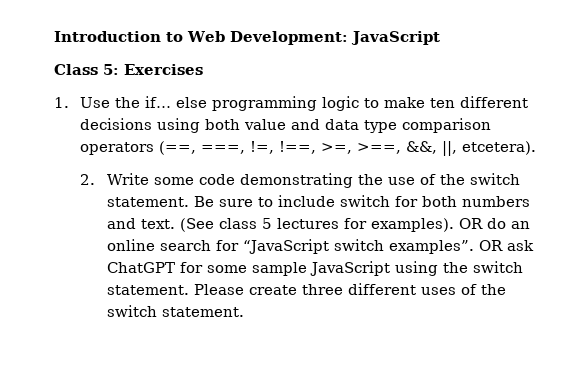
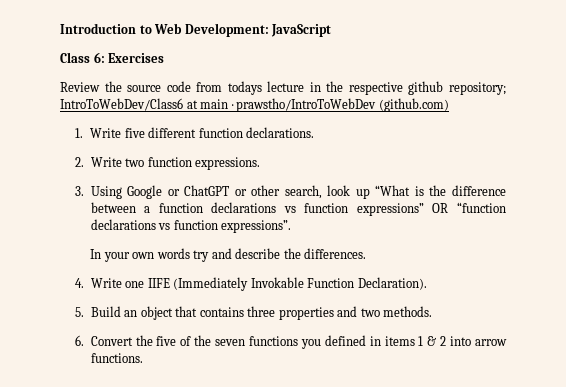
- Class 5: Exercises
+ Class 6: Exercises
- 1. Use the if… else programming logic to make ten different decisions using both value and data type comparison operators (==, ===, !=, !==, >=, >==, &&, ||, etcetera).
- 2. Write some code demonstrating the use of the switch statement. Be sure to include switch for both numbers and text. (See class 5 lectures for examples). OR do an online search for “JavaScript switch examples”. OR ask ChatGPT for some sample JavaScript using the switch statement. Please create three different uses of the switch statement.
+ Review the source code from todays lecture in the respective github repository; IntroToWebDev/Class6 at main · prawstho/IntroToWebDev (github.com)
+ 1. Write five different function declarations.
+ 2. Write two function expressions.
+ 3. Using Google or ChatGPT or other search, look up “What is the difference between a function declarations vs function expressions” OR “function declarations vs function expressions”.
+ In your own words try and describe the differences.
+ 4. Write one IIFE (Immediately Invokable Function Declaration).
+ 5. Build an object that contains three properties and two methods.
+ 6. Convert the five of the seven functions you defined in items 1 & 2 into arrow functions.

